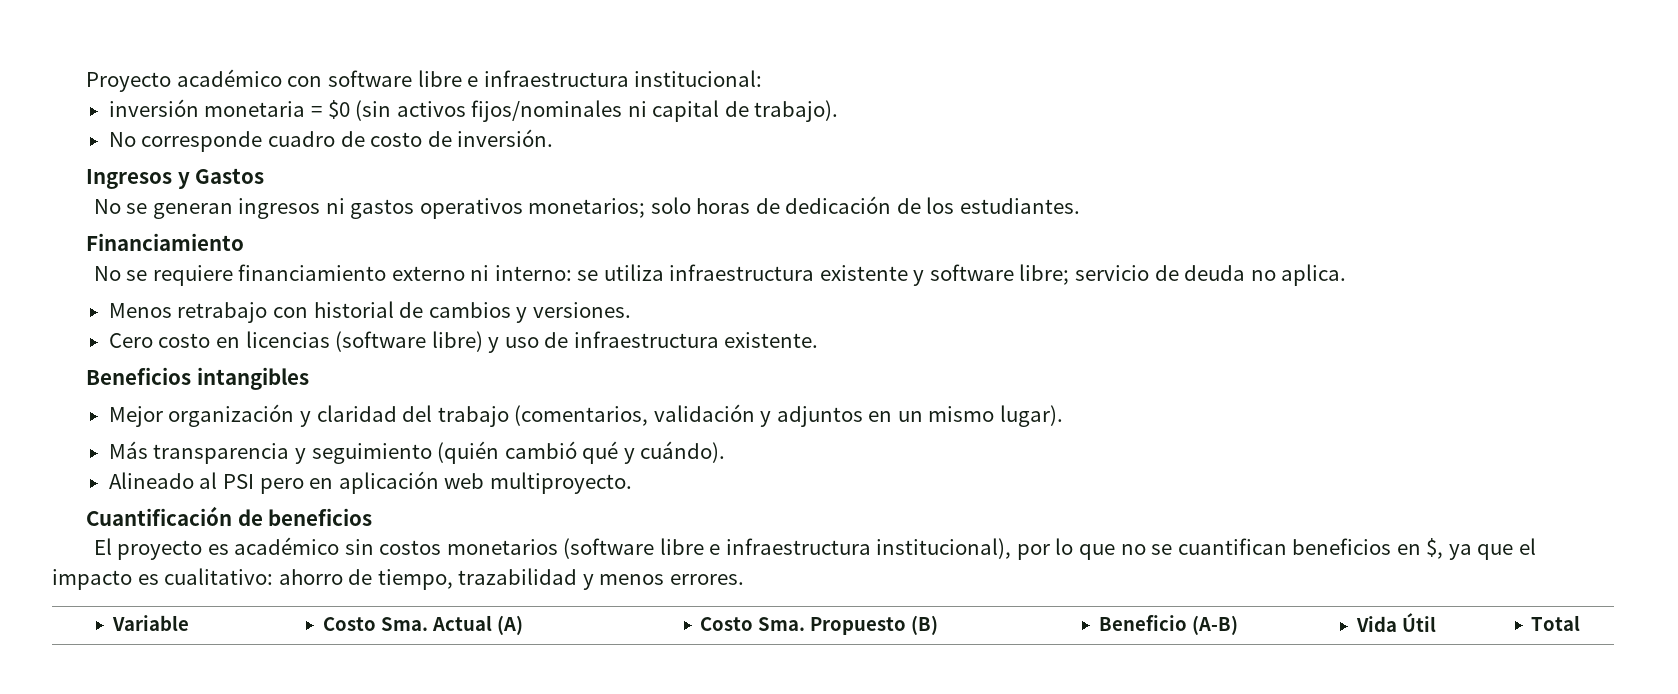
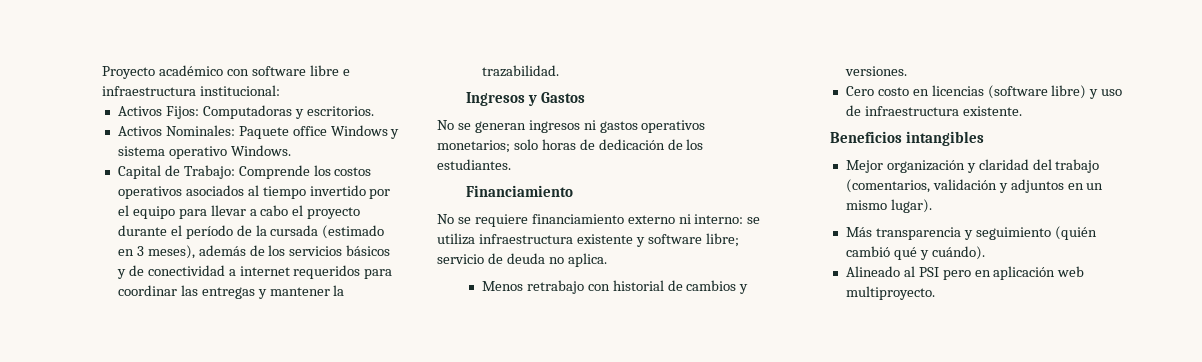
- inversión monetaria = $0 (sin activos fijos/nominales ni capital de trabajo).
- No corresponde cuadro de costo de inversión.
+ Activos Fijos: Computadoras y escritorios.
+ Activos Nominales: Paquete office Windows y sistema operativo Windows.
+ Capital de Trabajo: Comprende los costos operativos asociados al tiempo invertido por el equipo para llevar a cabo el proyecto durante el período de la cursada (estimado en 3 meses), además de los servicios básicos y de conectividad a internet requeridos para coordinar las entregas y mantener la trazabilidad.
- Cuantificación de beneficios
- El proyecto es académico sin costos monetarios (software libre e infraestructura institucional), por lo que no se cuantifican beneficios en $, ya que el impacto es cualitativo: ahorro de tiempo, trazabilidad y menos errores.
- Variable | Costo Sma. Actual (A) | Costo Sma. Propuesto (B) | Beneficio (A-B) | Vida Útil | Total

